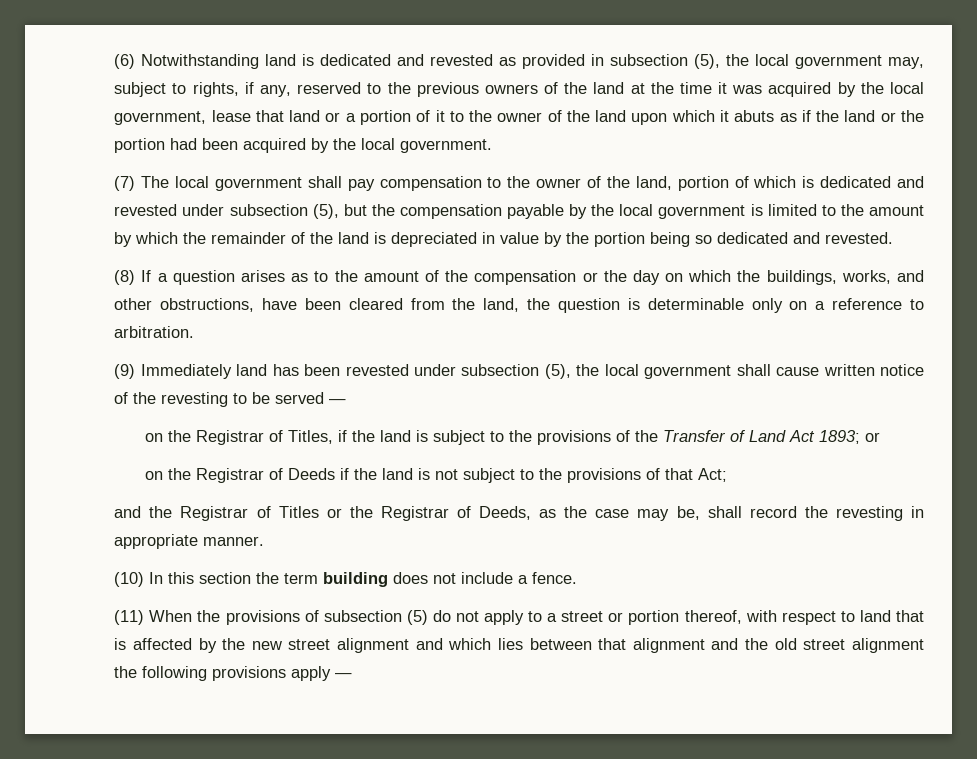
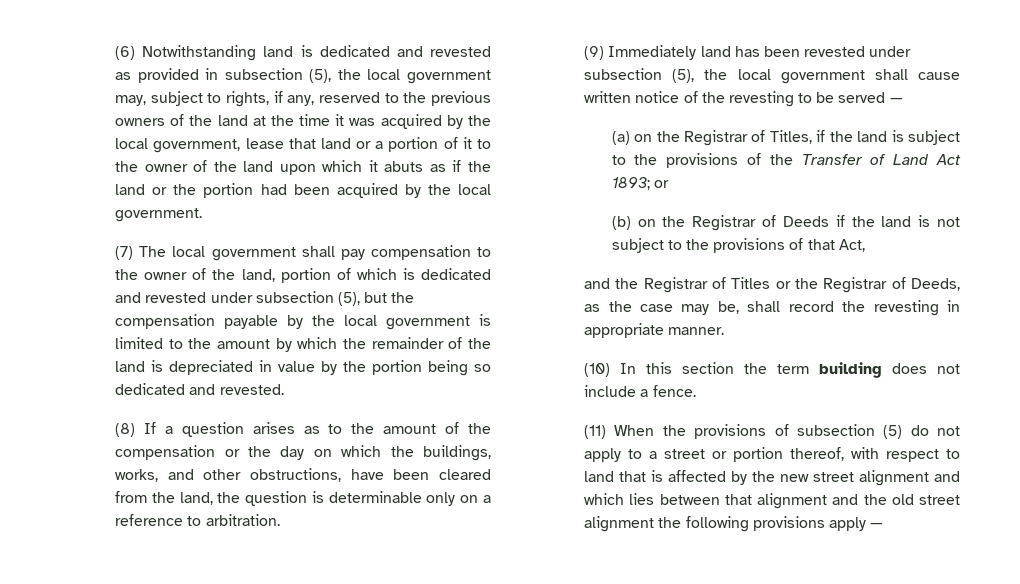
- on the Registrar of Titles, if the land is subject to the provisions of the Transfer of Land Act 1893; or
+ (a) on the Registrar of Titles, if the land is subject to the provisions of the Transfer of Land Act 1893; or
- on the Registrar of Deeds if the land is not subject to the provisions of that Act;
+ (b) on the Registrar of Deeds if the land is not subject to the provisions of that Act,

